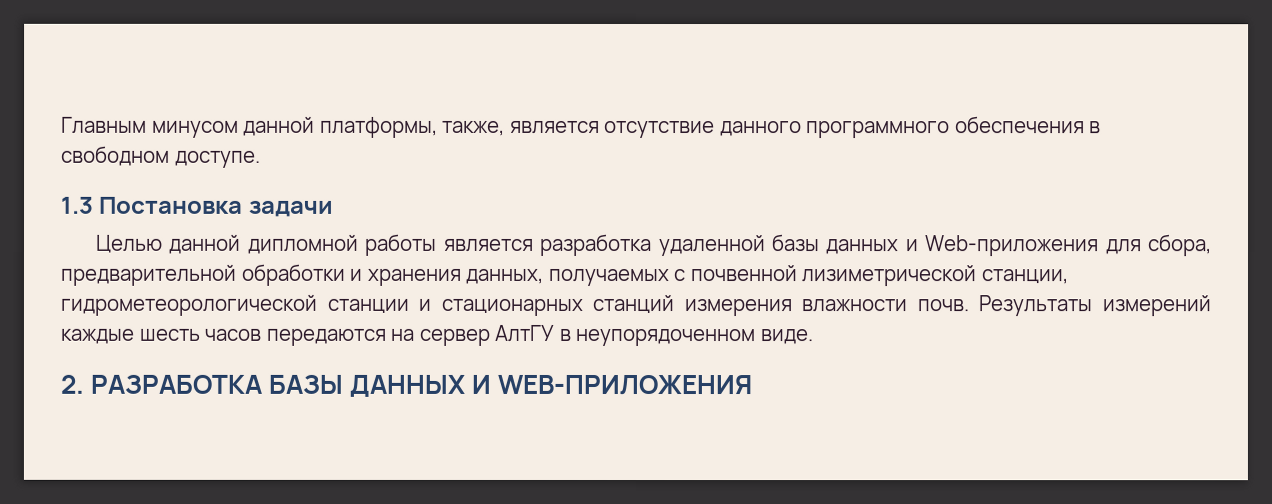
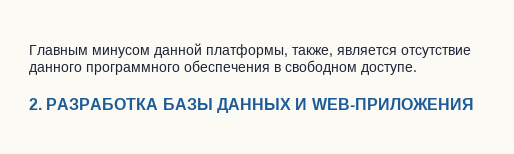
- 1.3 Постановка задачи
- Целью данной дипломной работы является разработка удаленной базы данных и Web-приложения для сбора, предварительной обработки и хранения данных, получаемых с почвенной лизиметрической станции, гидрометеорологической станции и стационарных станций измерения влажности почв. Результаты измерений каждые шесть часов передаются на сервер АлтГУ в неупорядоченном виде.

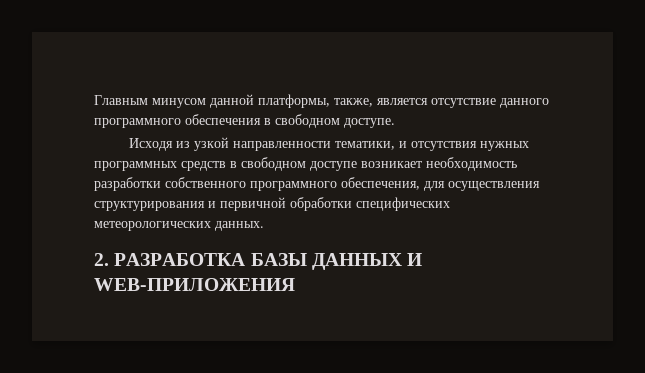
+ Исходя из узкой направленности тематики, и отсутствия нужных программных средств в свободном доступе возникает необходимость разработки собственного программного обеспечения, для осуществления структурирования и первичной обработки специфических метеорологических данных.

